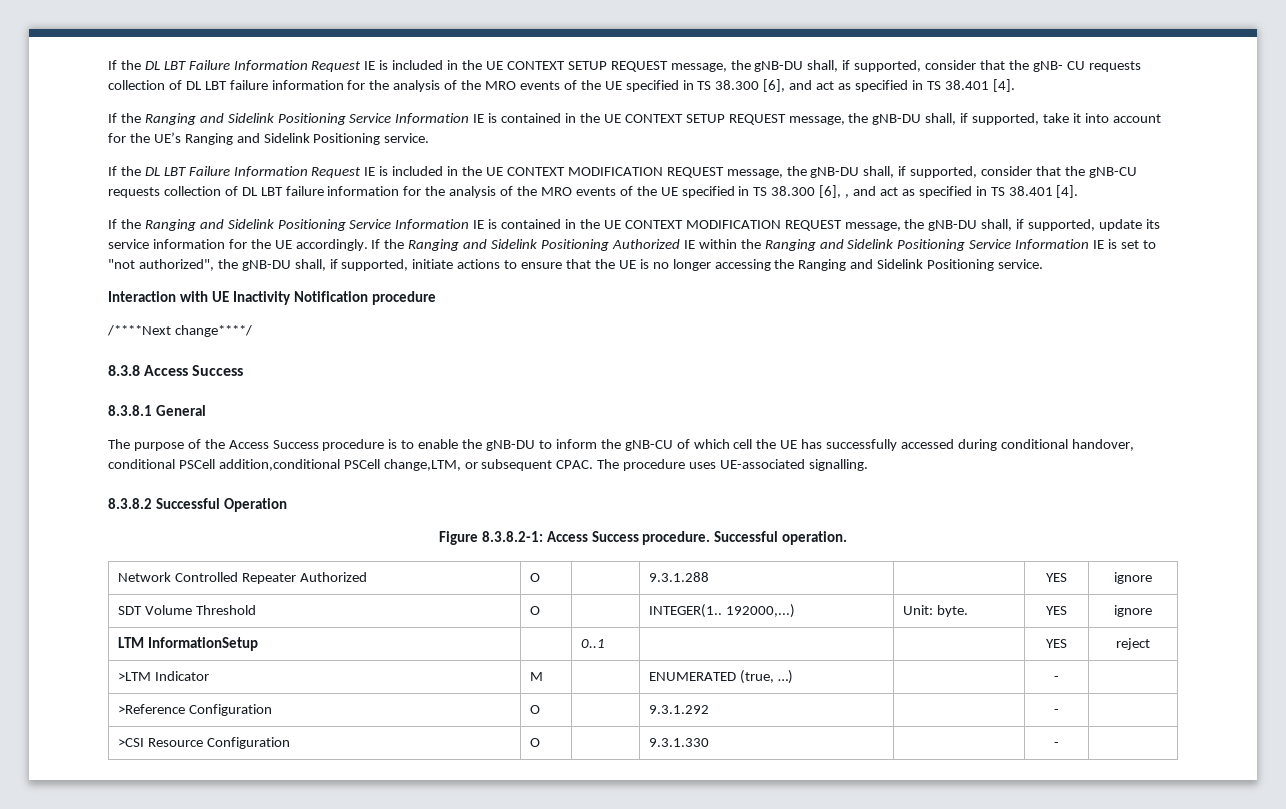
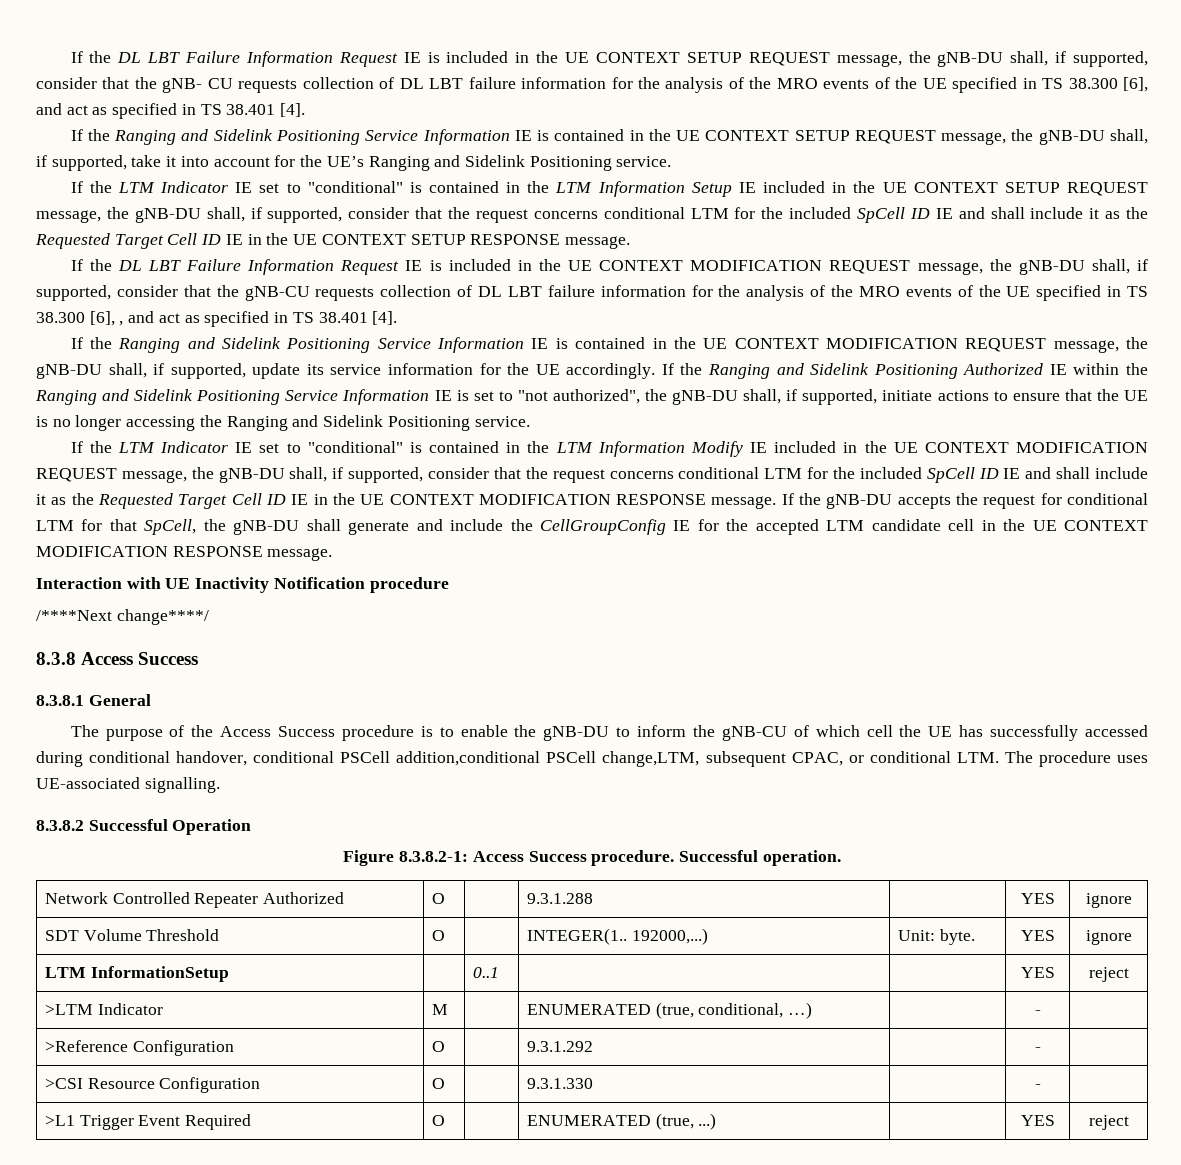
+ If the LTM Indicator IE set to "conditional" is contained in the LTM Information Setup IE included in the UE CONTEXT SETUP REQUEST message, the gNB-DU shall, if supported, consider that the request concerns conditional LTM for the included SpCell ID IE and shall include it as the Requested Target Cell ID IE in the UE CONTEXT SETUP RESPONSE message.
+ If the LTM Indicator IE set to "conditional" is contained in the LTM Information Modify IE included in the UE CONTEXT MODIFICATION REQUEST message, the gNB-DU shall, if supported, consider that the request concerns conditional LTM for the included SpCell ID IE and shall include it as the Requested Target Cell ID IE in the UE CONTEXT MODIFICATION RESPONSE message. If the gNB-DU accepts the request for conditional LTM for that SpCell, the gNB-DU shall generate and include the CellGroupConfig IE for the accepted LTM candidate cell in the UE CONTEXT MODIFICATION RESPONSE message.
- The purpose of the Access Success procedure is to enable the gNB-DU to inform the gNB-CU of which cell the UE has successfully accessed during conditional handover, conditional PSCell addition,conditional PSCell change,LTM, or subsequent CPAC. The procedure uses UE-associated signalling.
+ The purpose of the Access Success procedure is to enable the gNB-DU to inform the gNB-CU of which cell the UE has successfully accessed during conditional handover, conditional PSCell addition,conditional PSCell change,LTM, subsequent CPAC, or conditional LTM. The procedure uses UE-associated signalling.
- >LTM Indicator | M | | ENUMERATED (true, …) | | - |
+ >LTM Indicator | M | | ENUMERATED (true, conditional, …) | | - |
+ >L1 Trigger Event Required | O | | ENUMERATED (true, ...) | | YES | reject

